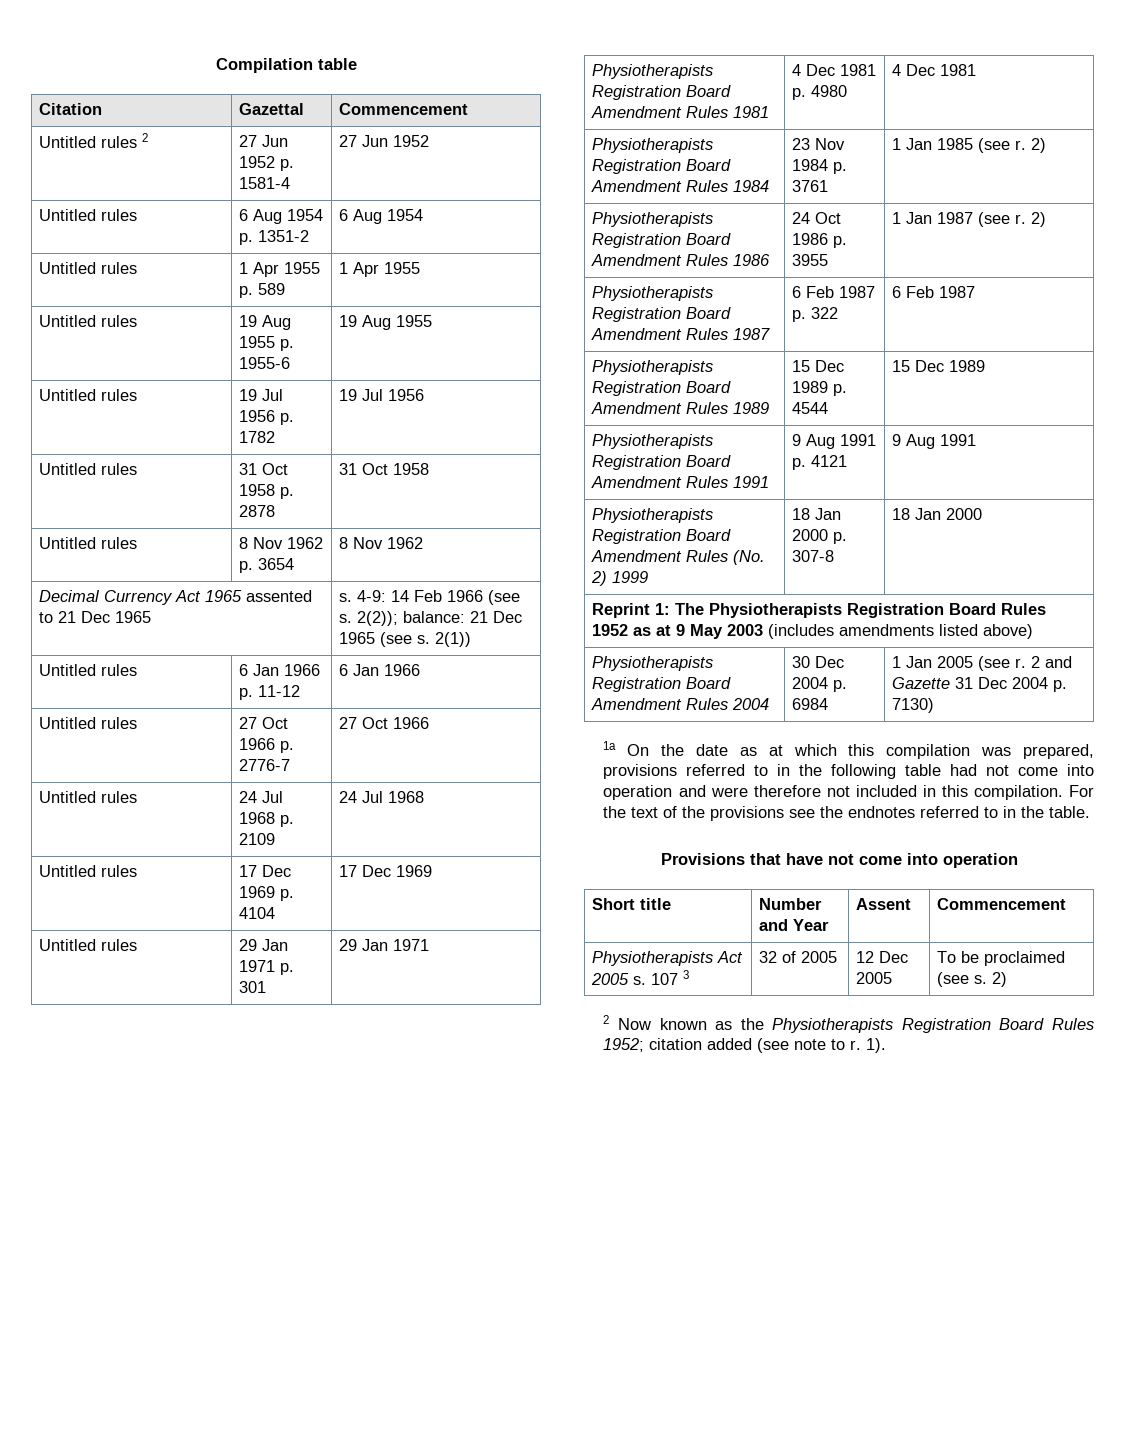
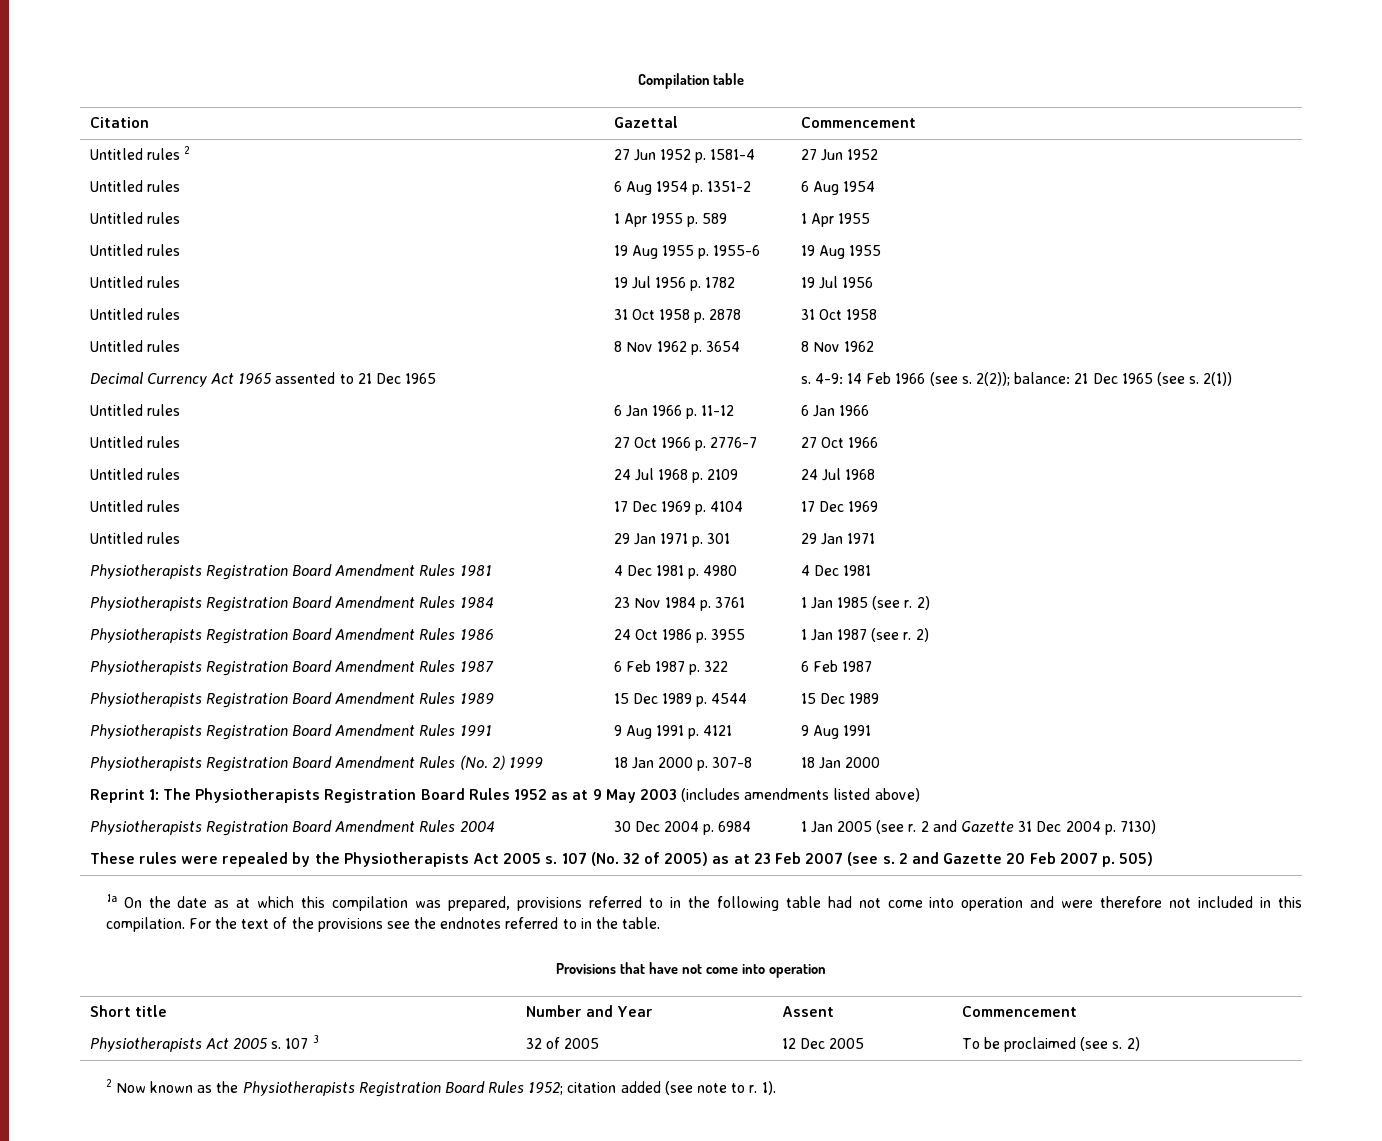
+ These rules were repealed by the Physiotherapists Act 2005 s. 107 (No. 32 of 2005) as at 23 Feb 2007 (see s. 2 and Gazette 20 Feb 2007 p. 505)

